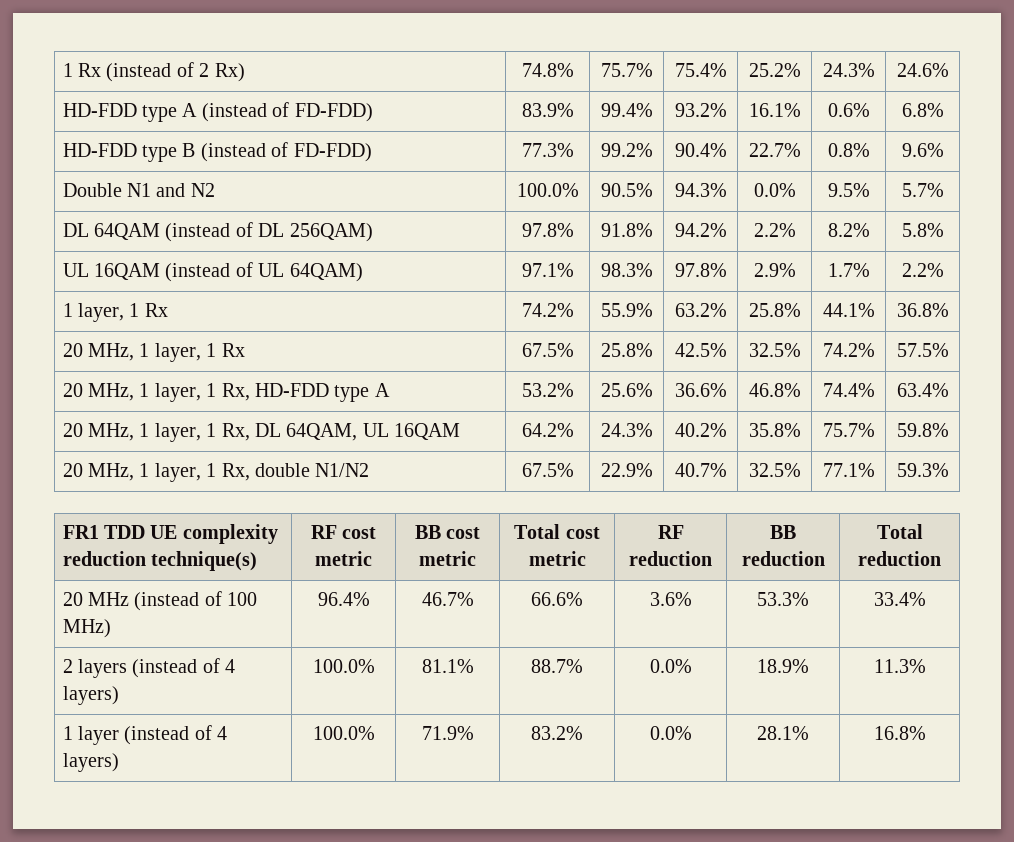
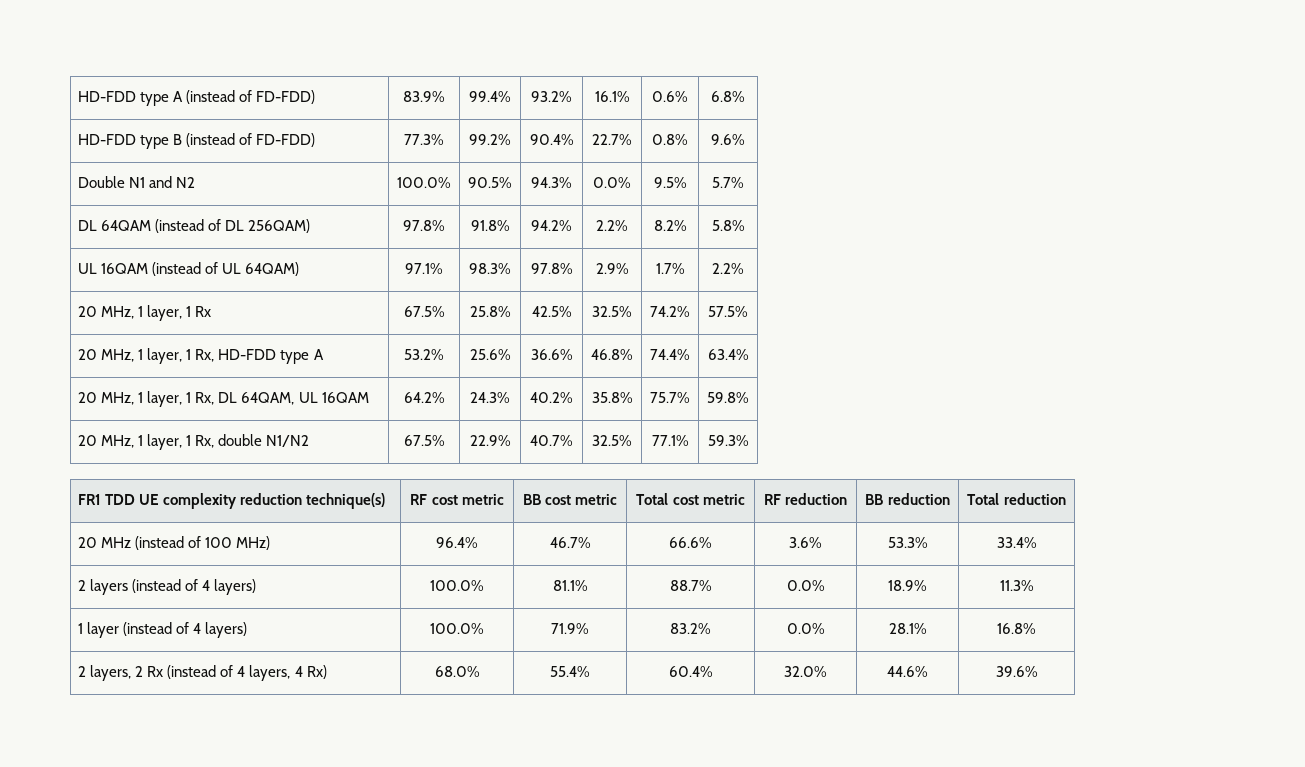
- 1 Rx (instead of 2 Rx) | 74.8% | 75.7% | 75.4% | 25.2% | 24.3% | 24.6%
- 1 layer, 1 Rx | 74.2% | 55.9% | 63.2% | 25.8% | 44.1% | 36.8%
+ 2 layers, 2 Rx (instead of 4 layers, 4 Rx) | 68.0% | 55.4% | 60.4% | 32.0% | 44.6% | 39.6%

